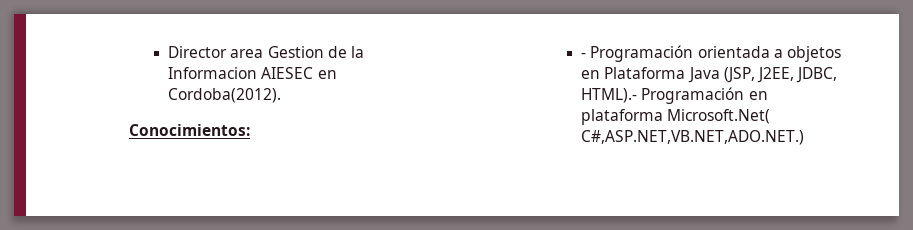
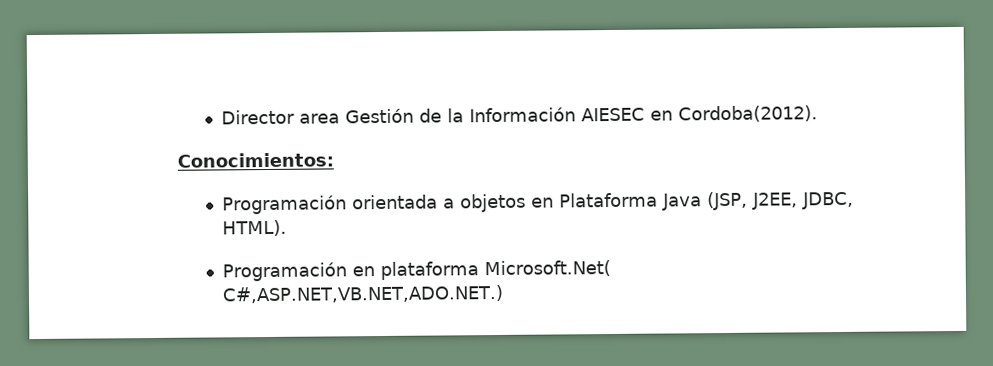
- Director area Gestion de la Informacion AIESEC en Cordoba(2012).
+ Director area Gestión de la Información AIESEC en Cordoba(2012).
- - Programación orientada a objetos en Plataforma Java (JSP, J2EE, JDBC, HTML).- Programación en plataforma Microsoft.Net( C#,ASP.NET,VB.NET,ADO.NET.)
+ Programación orientada a objetos en Plataforma Java (JSP, J2EE, JDBC, HTML).
+ Programación en plataforma Microsoft.Net( C#,ASP.NET,VB.NET,ADO.NET.)

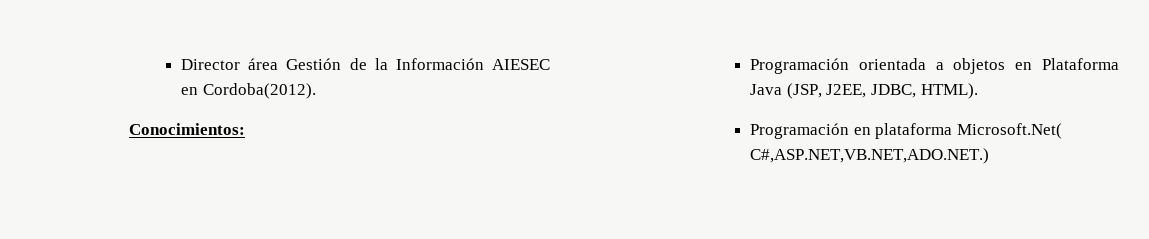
- Director area Gestión de la Información AIESEC en Cordoba(2012).
+ Director área Gestión de la Información AIESEC en Cordoba(2012).

